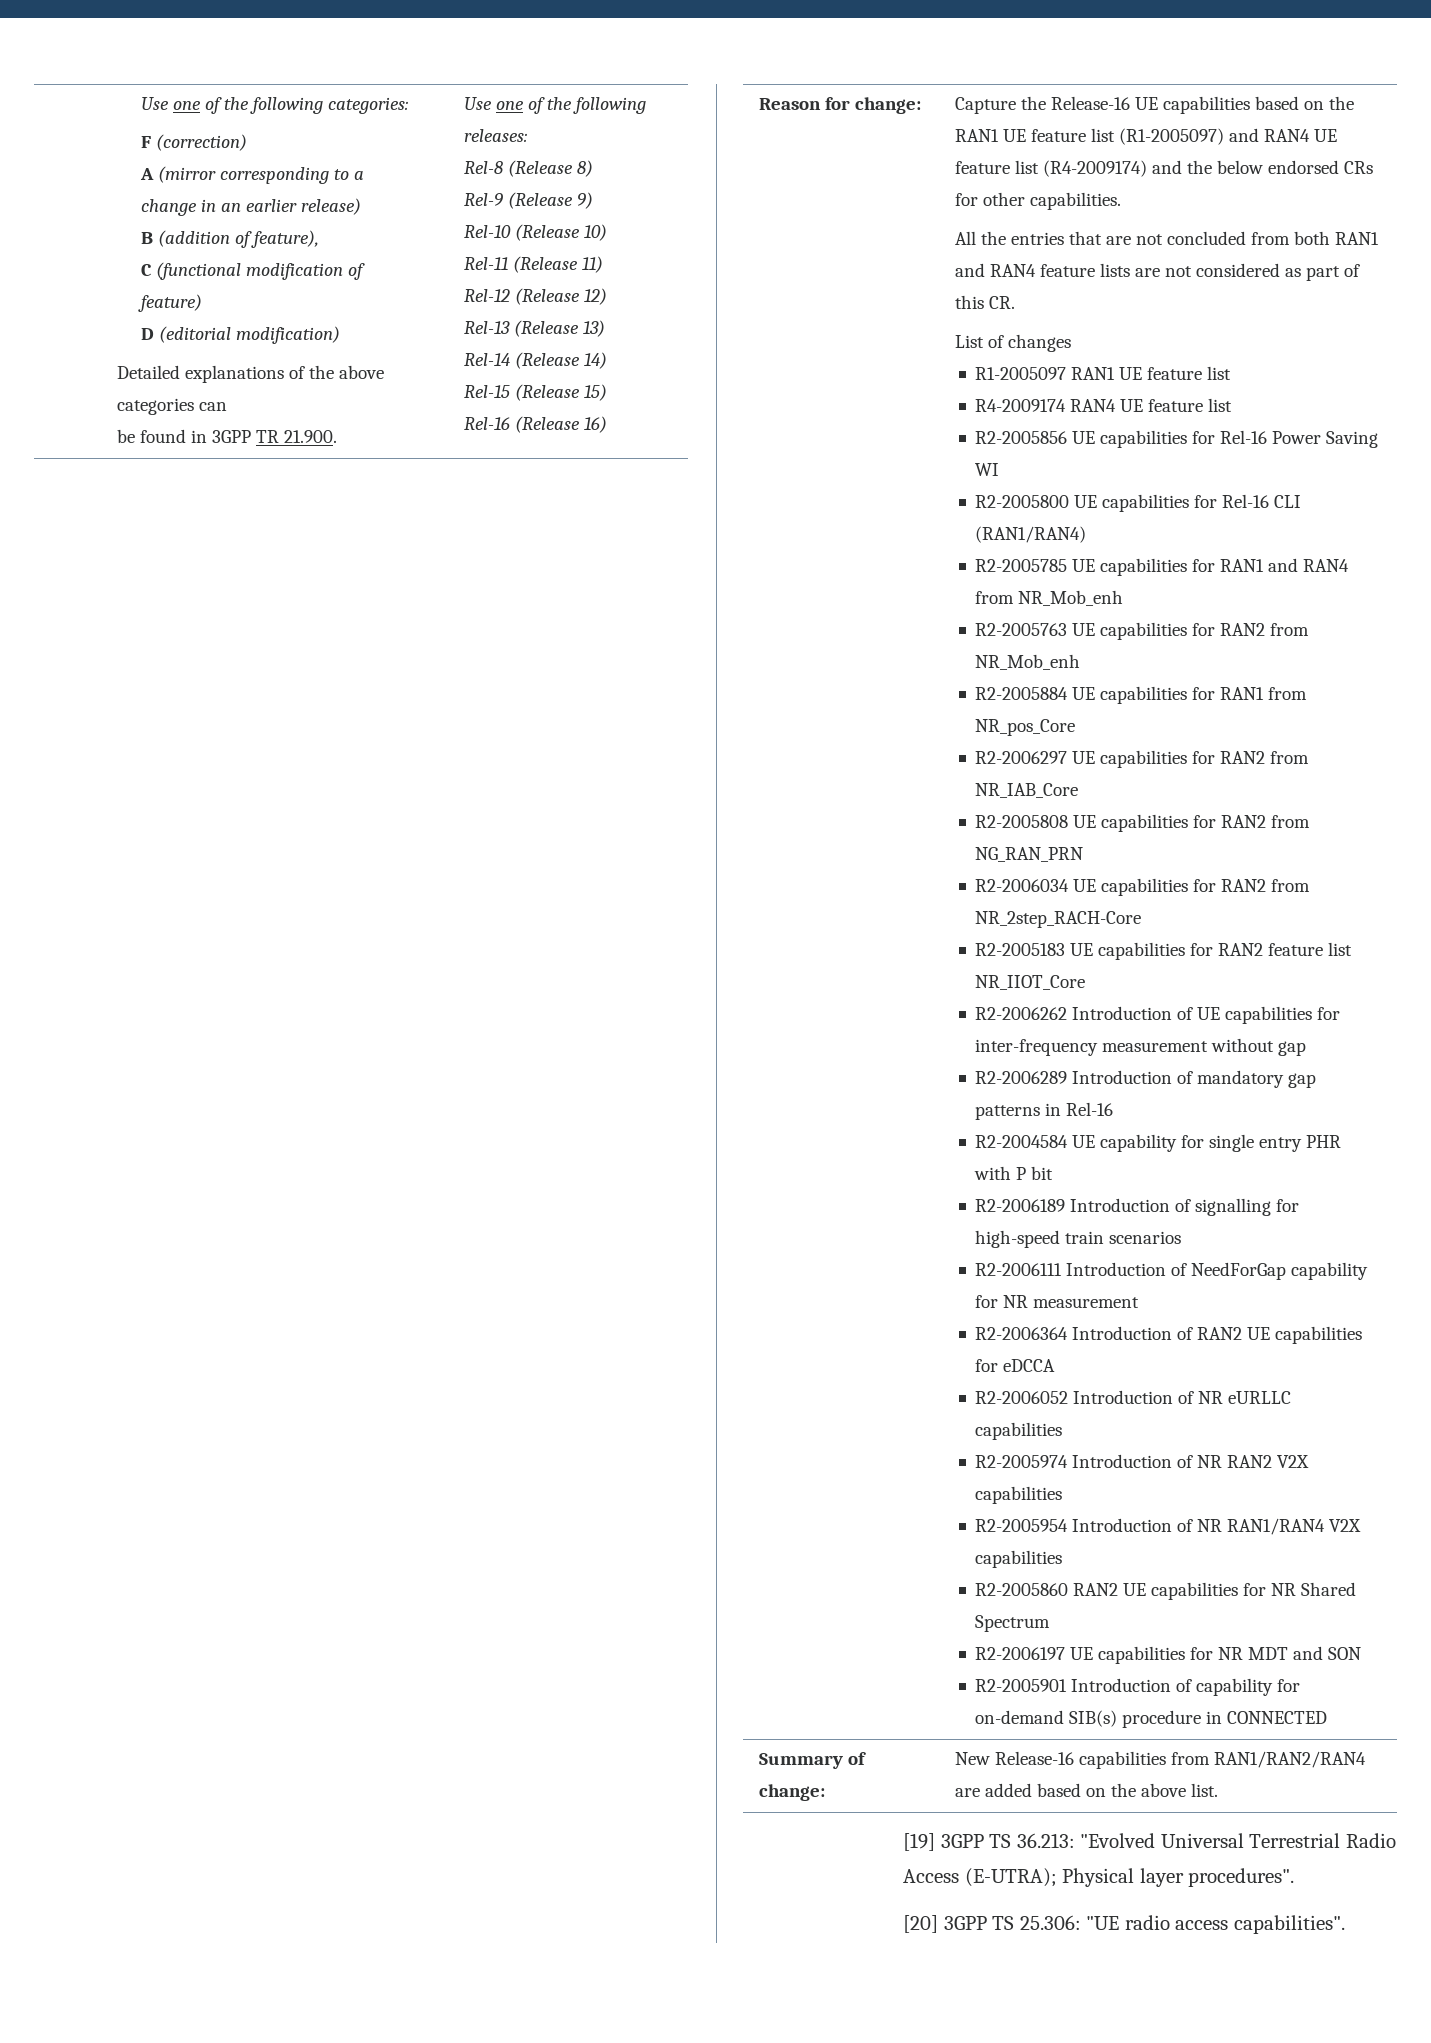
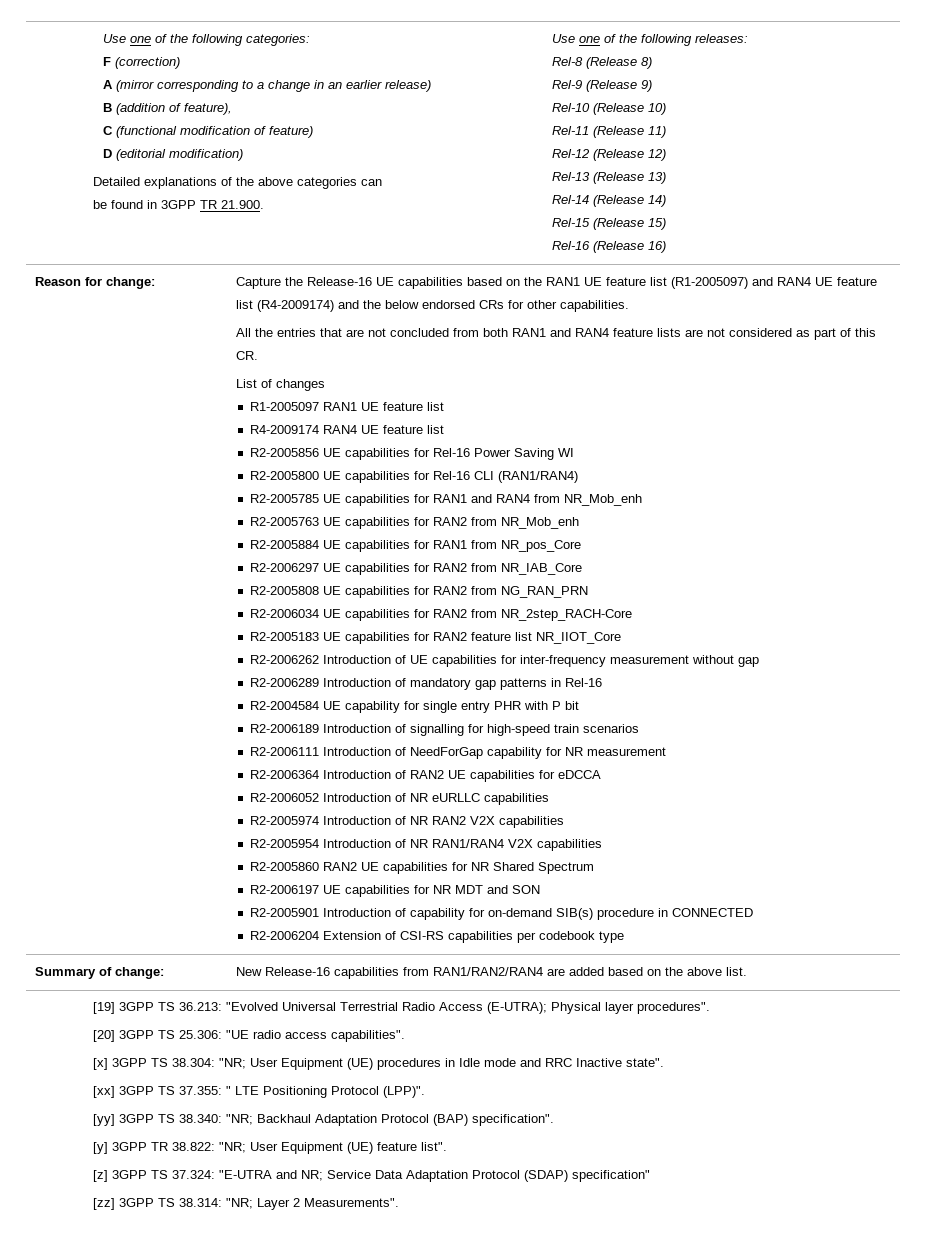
+ R2-2006204 Extension of CSI-RS capabilities per codebook type
+ [x] 3GPP TS 38.304: "NR; User Equipment (UE) procedures in Idle mode and RRC Inactive state".
+ [xx] 3GPP TS 37.355: " LTE Positioning Protocol (LPP)".
+ [yy] 3GPP TS 38.340: "NR; Backhaul Adaptation Protocol (BAP) specification".
+ [y] 3GPP TR 38.822: "NR; User Equipment (UE) feature list".
+ [z] 3GPP TS 37.324: "E-UTRA and NR; Service Data Adaptation Protocol (SDAP) specification"
+ [zz] 3GPP TS 38.314: "NR; Layer 2 Measurements".

